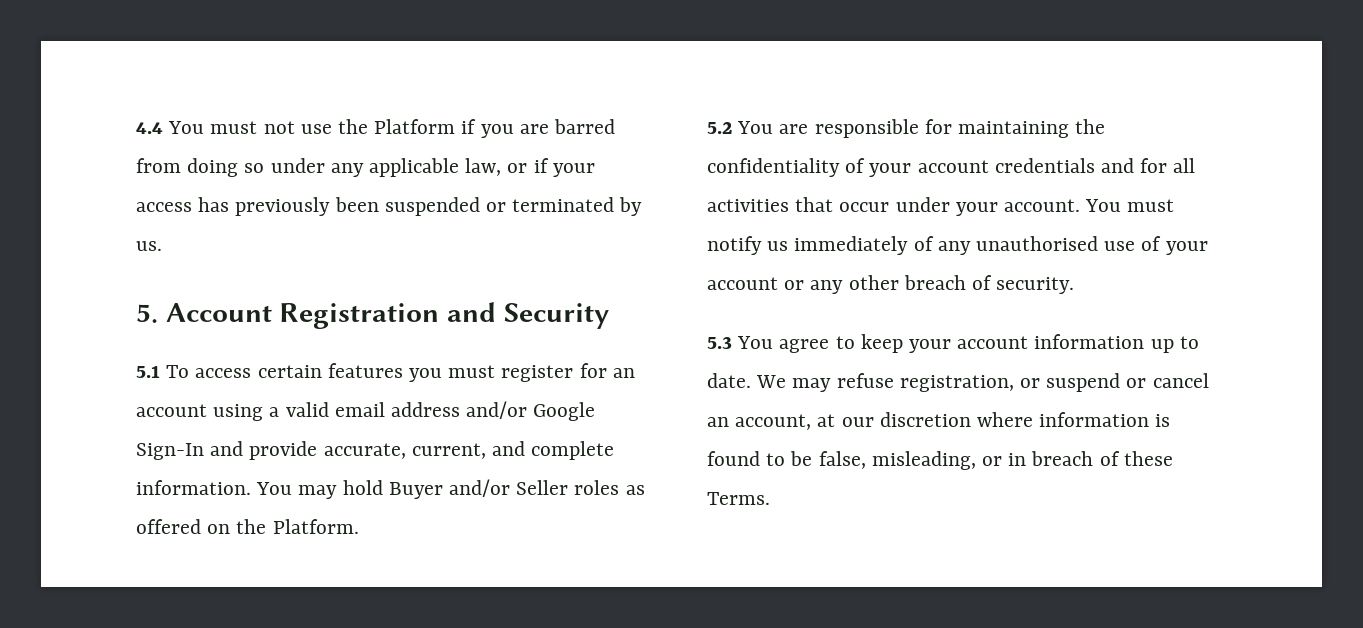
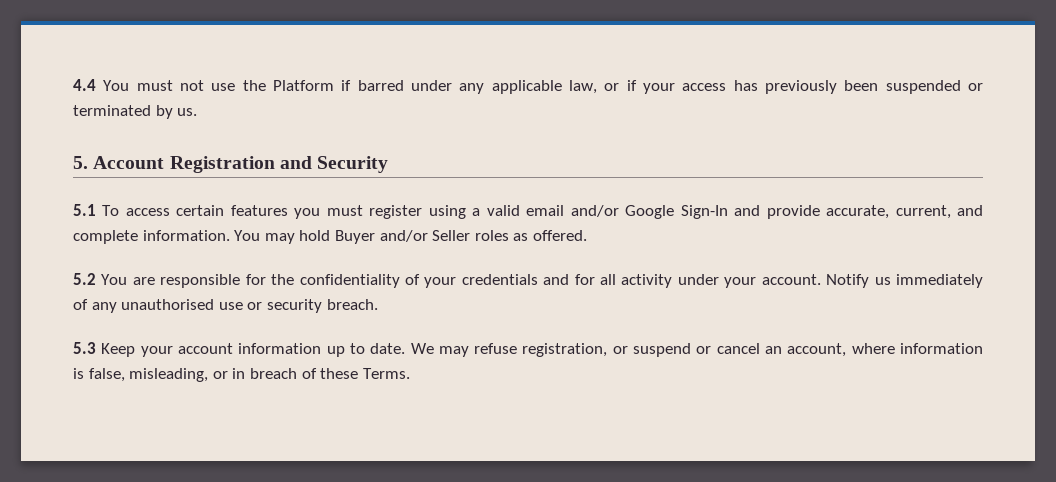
- 4.4 You must not use the Platform if you are barred from doing so under any applicable law, or if your access has previously been suspended or terminated by us.
+ 4.4 You must not use the Platform if barred under any applicable law, or if your access has previously been suspended or terminated by us.
- 5.1 To access certain features you must register for an account using a valid email address and/or Google Sign-In and provide accurate, current, and complete information.
+ 5.1 To access certain features you must register using a valid email and/or Google Sign-In and provide accurate, current, and complete information.
- You may hold Buyer and/or Seller roles as offered on the Platform.
+ You may hold Buyer and/or Seller roles as offered.
- 5.2 You are responsible for maintaining the confidentiality of your account credentials and for all activities that occur under your account. You must notify us immediately of any unauthorised use of your account or any other breach of security.
- 5.3 You agree to keep your account information up to date.
+ 5.2 You are responsible for the confidentiality of your credentials and for all activity under your account. Notify us immediately of any unauthorised use or security breach.
+ 5.3 Keep your account information up to date.
- We may refuse registration, or suspend or cancel an account, at our discretion where information is found to be false, misleading, or in breach of these Terms.
+ We may refuse registration, or suspend or cancel an account, where information is false, misleading, or in breach of these Terms.

